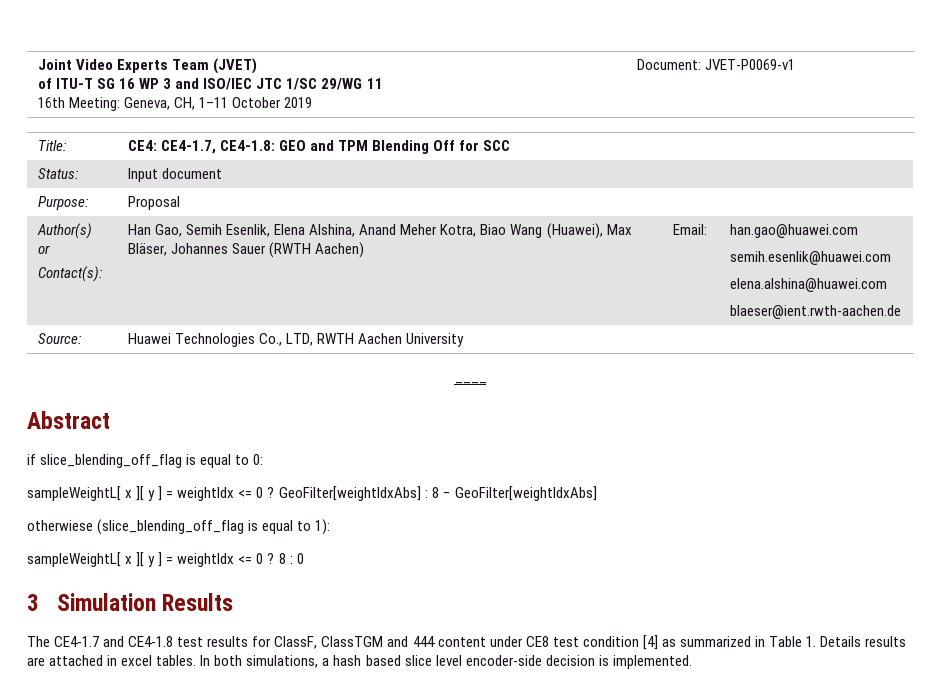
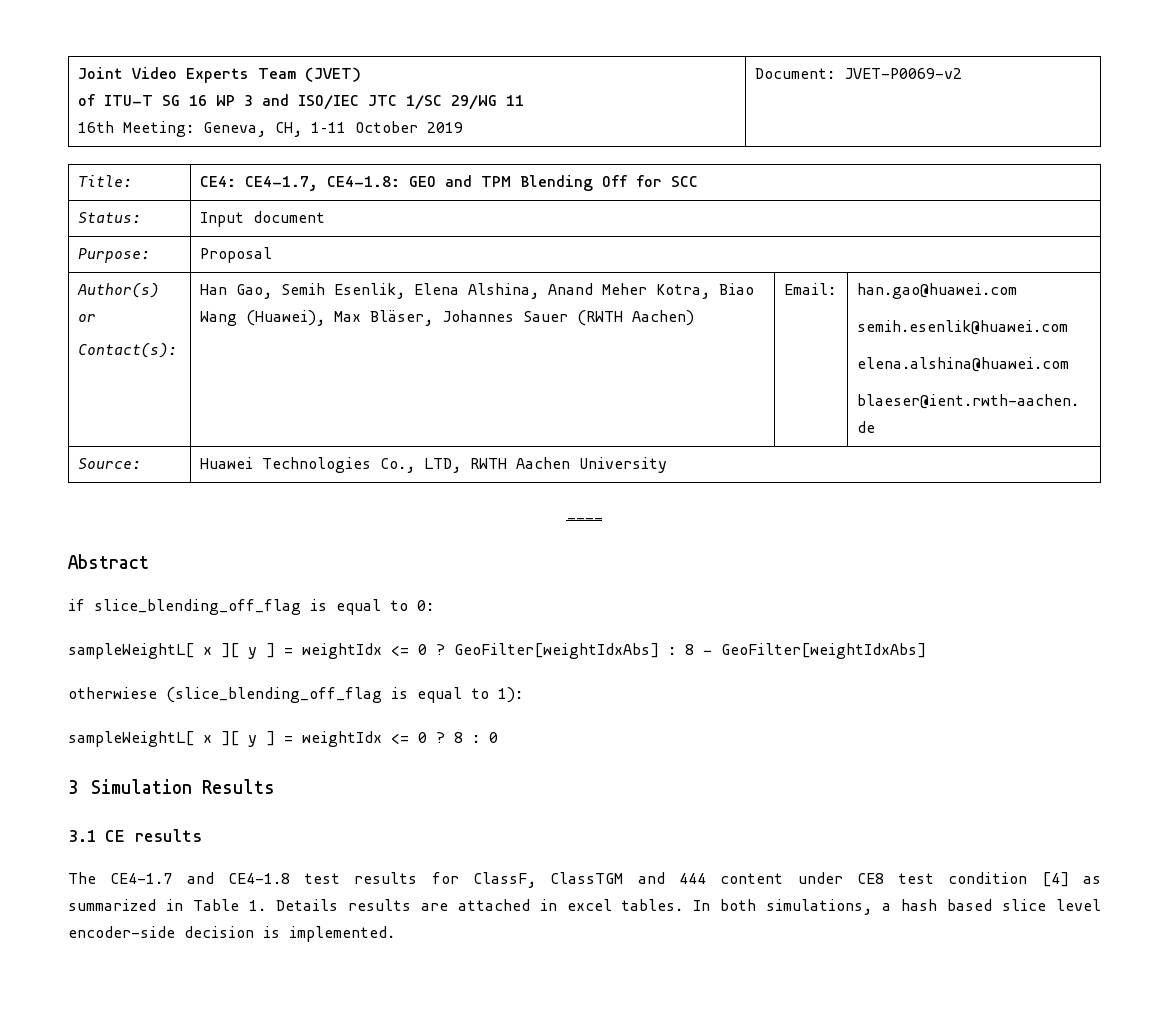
  Joint Video Experts Team (JVET)
  of ITU-T SG 16 WP 3 and ISO/IEC JTC 1/SC 29/WG 11
- 16th Meeting: Geneva, CH, 1–11 October 2019 | Document: JVET-P0069-v1
+ 16th Meeting: Geneva, CH, 1–11 October 2019 | Document: JVET-P0069-v2
+ 3.1 CE results

